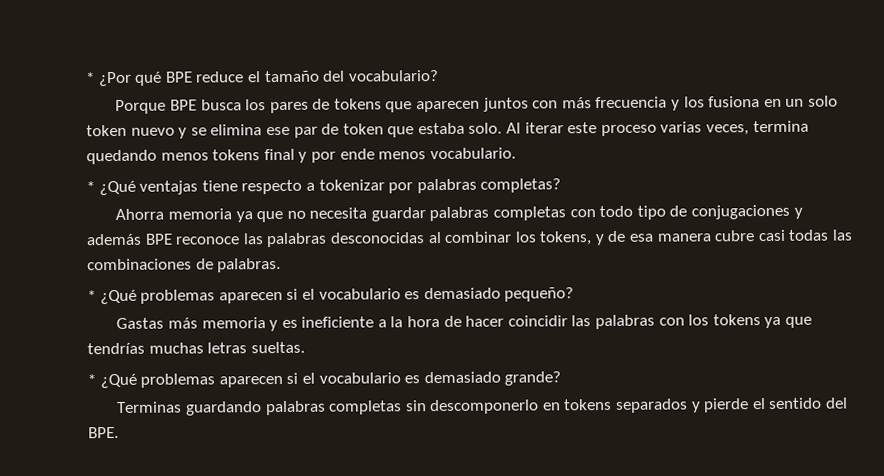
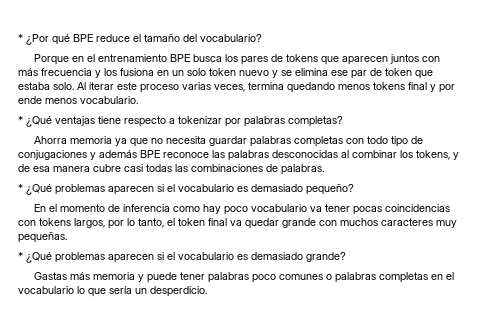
- Porque BPE busca los pares de tokens que aparecen juntos con más frecuencia y los fusiona en un solo token nuevo y se elimina ese par de token que estaba solo.
+ Porque en el entrenamiento BPE busca los pares de tokens que aparecen juntos con más frecuencia y los fusiona en un solo token nuevo y se elimina ese par de token que estaba solo.
- Gastas más memoria y es ineficiente a la hora de hacer coincidir las palabras con los tokens ya que tendrías muchas letras sueltas.
+ En el momento de inferencia como hay poco vocabulario va tener pocas coincidencias con tokens largos, por lo tanto, el token final va quedar grande con muchos caracteres muy pequeñas.
- Terminas guardando palabras completas sin descomponerlo en tokens separados y pierde el sentido del BPE.
+ Gastas más memoria y puede tener palabras poco comunes o palabras completas en el vocabulario lo que sería un desperdicio.

